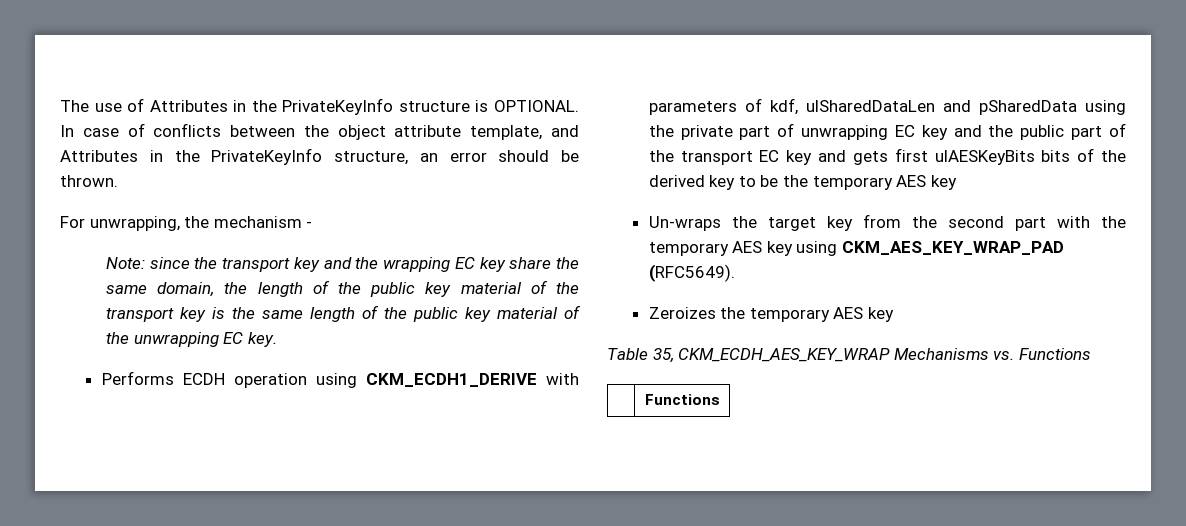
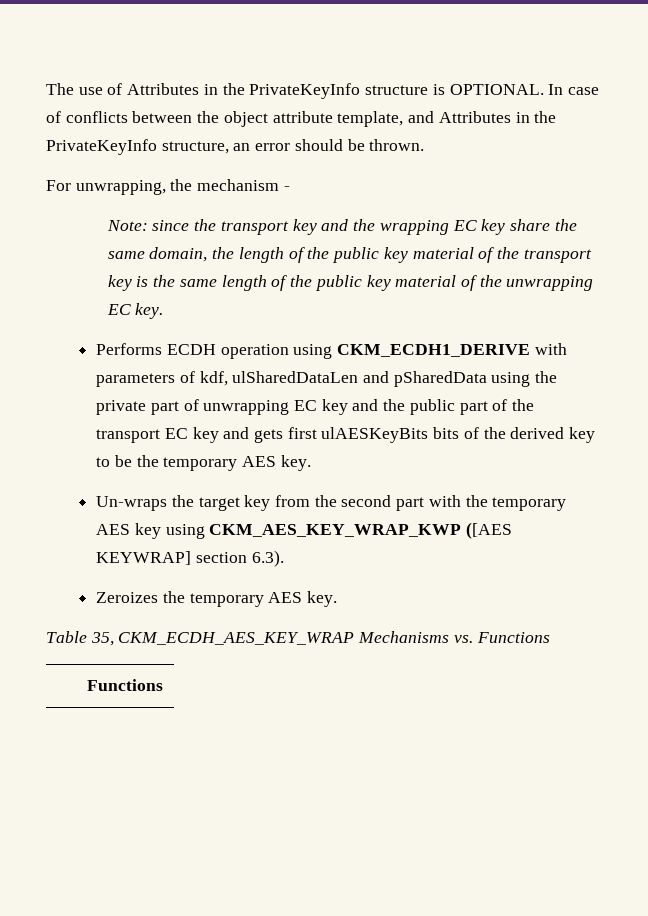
- Performs ECDH operation using CKM_ECDH1_DERIVE with parameters of kdf, ulSharedDataLen and pSharedData using the private part of unwrapping EC key and the public part of the transport EC key and gets first ulAESKeyBits bits of the derived key to be the temporary AES key
+ Performs ECDH operation using CKM_ECDH1_DERIVE with parameters of kdf, ulSharedDataLen and pSharedData using the private part of unwrapping EC key and the public part of the transport EC key and gets first ulAESKeyBits bits of the derived key to be the temporary AES key.
- Un-wraps the target key from the second part with the temporary AES key using CKM_AES_KEY_WRAP_PAD (RFC5649).
+ Un-wraps the target key from the second part with the temporary AES key using CKM_AES_KEY_WRAP_KWP ([AES KEYWRAP] section 6.3).
- Zeroizes the temporary AES key
+ Zeroizes the temporary AES key.

